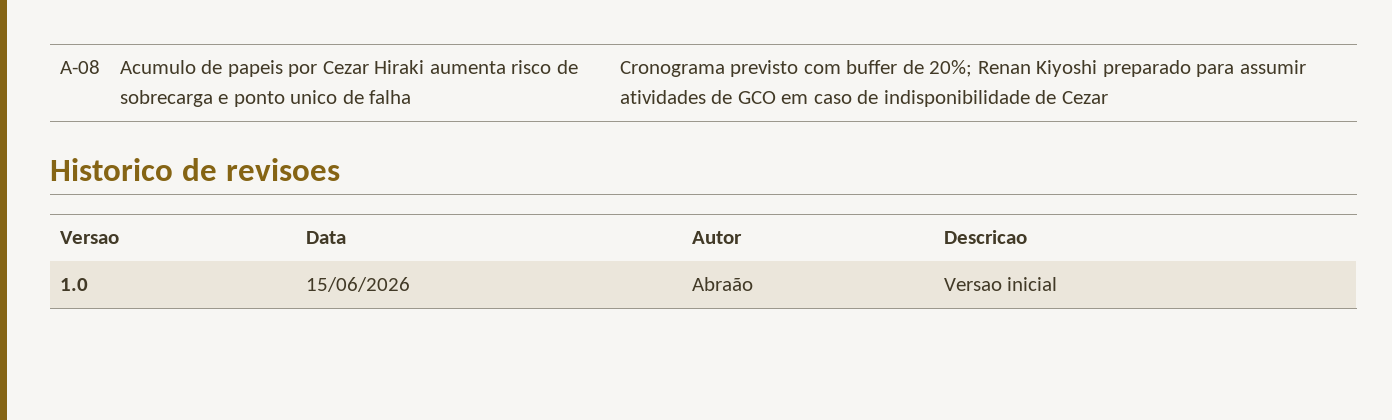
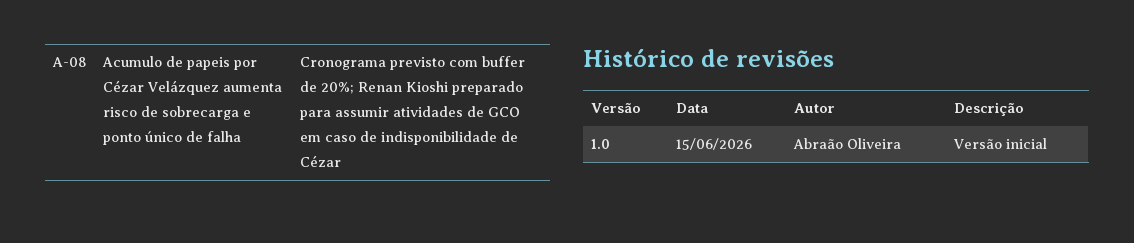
- A-08 | Acumulo de papeis por Cezar Hiraki aumenta risco de sobrecarga e ponto unico de falha | Cronograma previsto com buffer de 20%; Renan Kiyoshi preparado para assumir atividades de GCO em caso de indisponibilidade de Cezar
- Historico de revisoes
- Versao | Data | Autor | Descricao
+ A-08 | Acumulo de papeis por Cézar Velázquez aumenta risco de sobrecarga e ponto único de falha | Cronograma previsto com buffer de 20%; Renan Kioshi preparado para assumir atividades de GCO em caso de indisponibilidade de Cézar
+ Histórico de revisões
+ Versão | Data | Autor | Descrição
- 1.0 | 15/06/2026 | Abraão | Versao inicial
+ 1.0 | 15/06/2026 | Abraão Oliveira | Versão inicial

